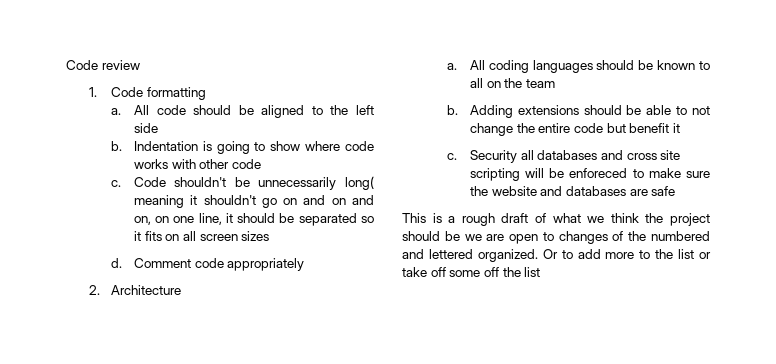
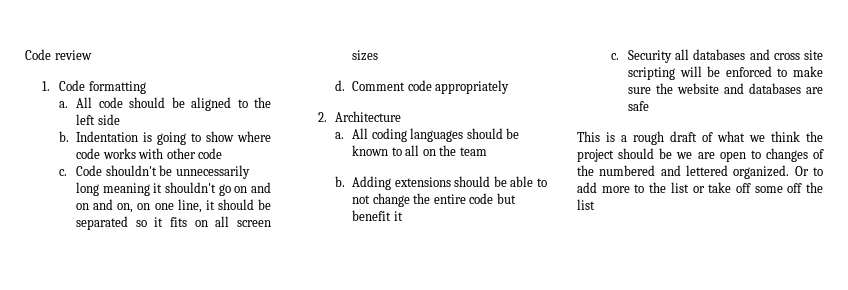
- Code shouldn't be unnecessarily long( meaning it shouldn't go on and on and on, on one line, it should be separated so it fits on all screen sizes
+ Code shouldn't be unnecessarily long meaning it shouldn't go on and on and on, on one line, it should be separated so it fits on all screen sizes
- Security all databases and cross site scripting will be enforeced to make sure the website and databases are safe
+ Security all databases and cross site scripting will be enforced to make sure the website and databases are safe

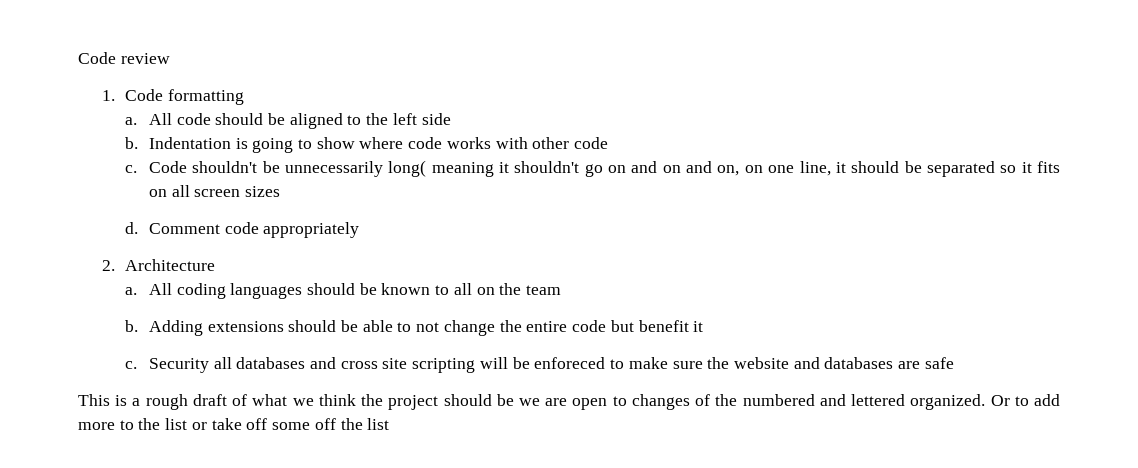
- Code shouldn't be unnecessarily long meaning it shouldn't go on and on and on, on one line, it should be separated so it fits on all screen sizes
+ Code shouldn't be unnecessarily long( meaning it shouldn't go on and on and on, on one line, it should be separated so it fits on all screen sizes
- Security all databases and cross site scripting will be enforced to make sure the website and databases are safe
+ Security all databases and cross site scripting will be enforeced to make sure the website and databases are safe

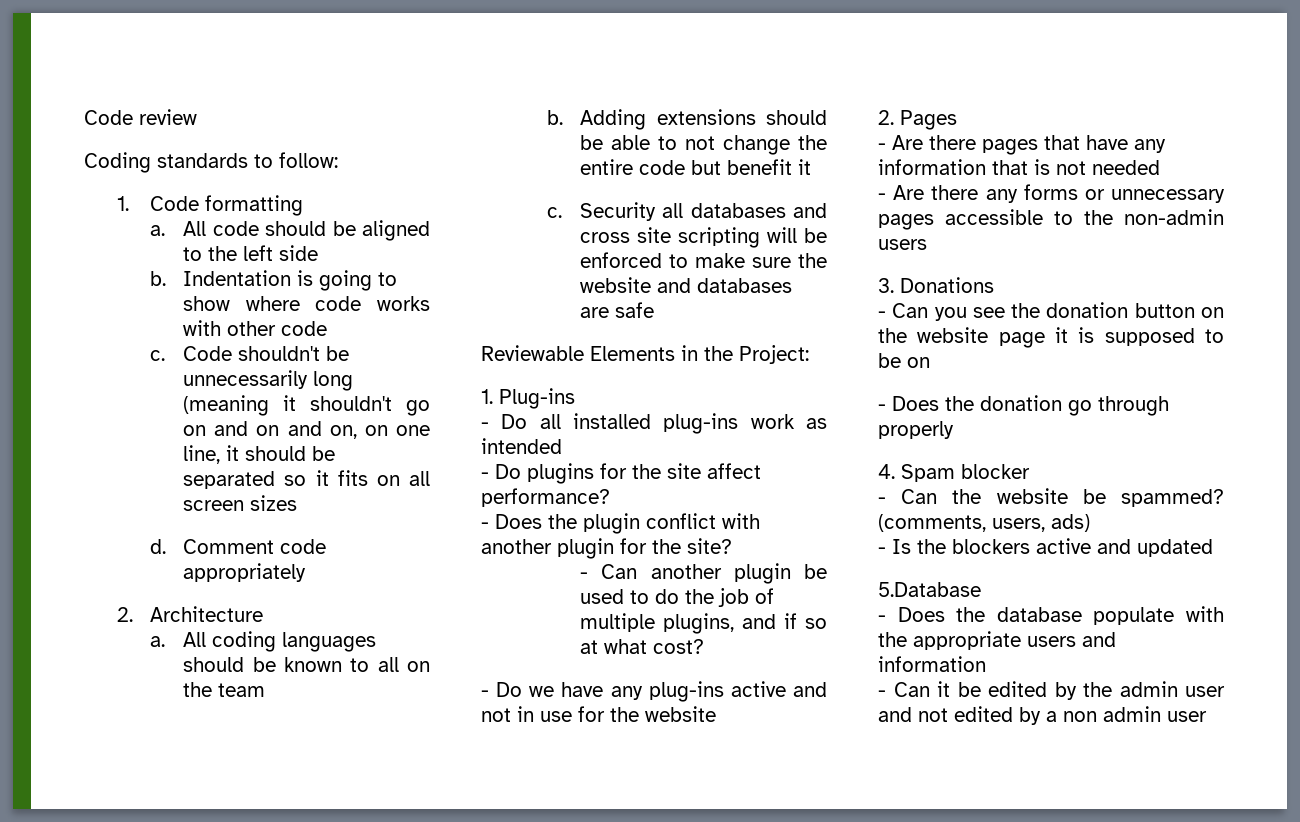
+ Coding standards to follow:
- Code shouldn't be unnecessarily long( meaning it shouldn't go on and on and on, on one line, it should be separated so it fits on all screen sizes
+ Code shouldn't be unnecessarily long (meaning it shouldn't go on and on and on, on one line, it should be separated so it fits on all screen sizes
- Security all databases and cross site scripting will be enforeced to make sure the website and databases are safe
+ Security all databases and cross site scripting will be enforced to make sure the website and databases are safe
- This is a rough draft of what we think the project should be we are open to changes of the numbered and lettered organized. Or to add more to the list or take off some off the list
+ Reviewable Elements in the Project:
+ 1. Plug-ins
+ - Do all installed plug-ins work as intended
+ - Do plugins for the site affect performance?
+ - Does the plugin conflict with another plugin for the site?
+ - Can another plugin be used to do the job of multiple plugins, and if so at what cost?
+ - Do we have any plug-ins active and not in use for the website
+ 2. Pages
+ - Are there pages that have any information that is not needed
+ - Are there any forms or unnecessary pages accessible to the non-admin users
+ 3. Donations
+ - Can you see the donation button on the website page it is supposed to be on
+ - Does the donation go through properly
+ 4. Spam blocker
+ - Can the website be spammed? (comments, users, ads)
+ - Is the blockers active and updated
+ 5.Database
+ - Does the database populate with the appropriate users and information
+ - Can it be edited by the admin user and not edited by a non admin user

